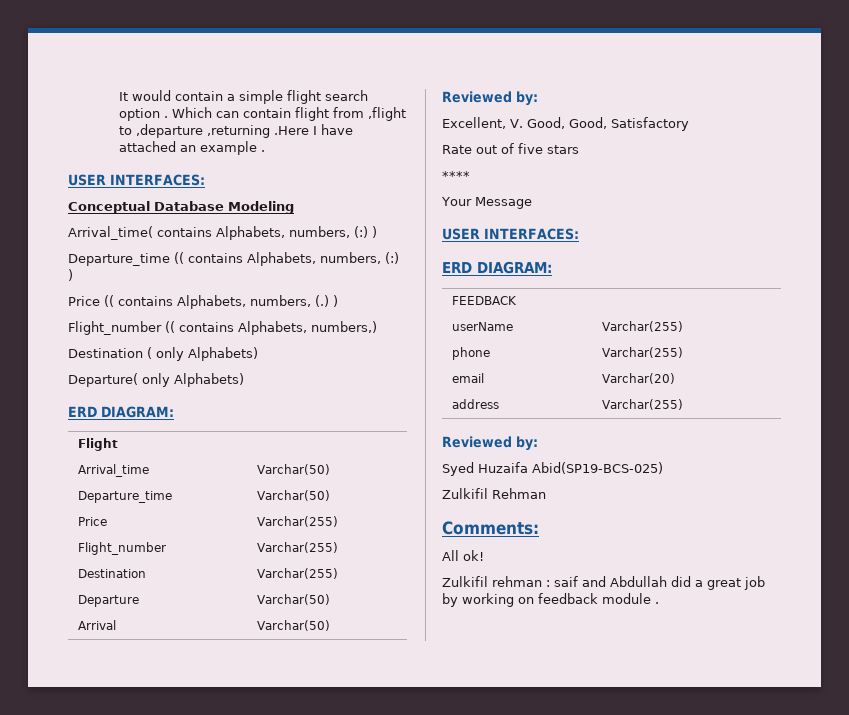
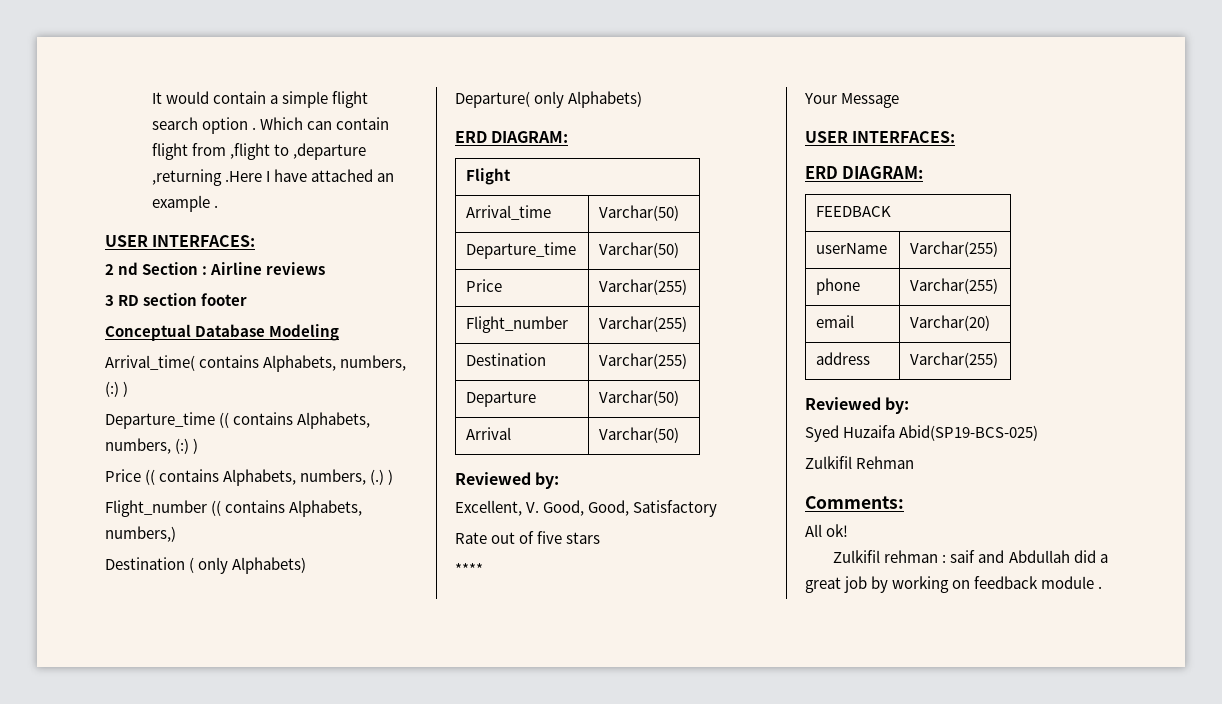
+ 2 nd Section : Airline reviews
+ 3 RD section footer

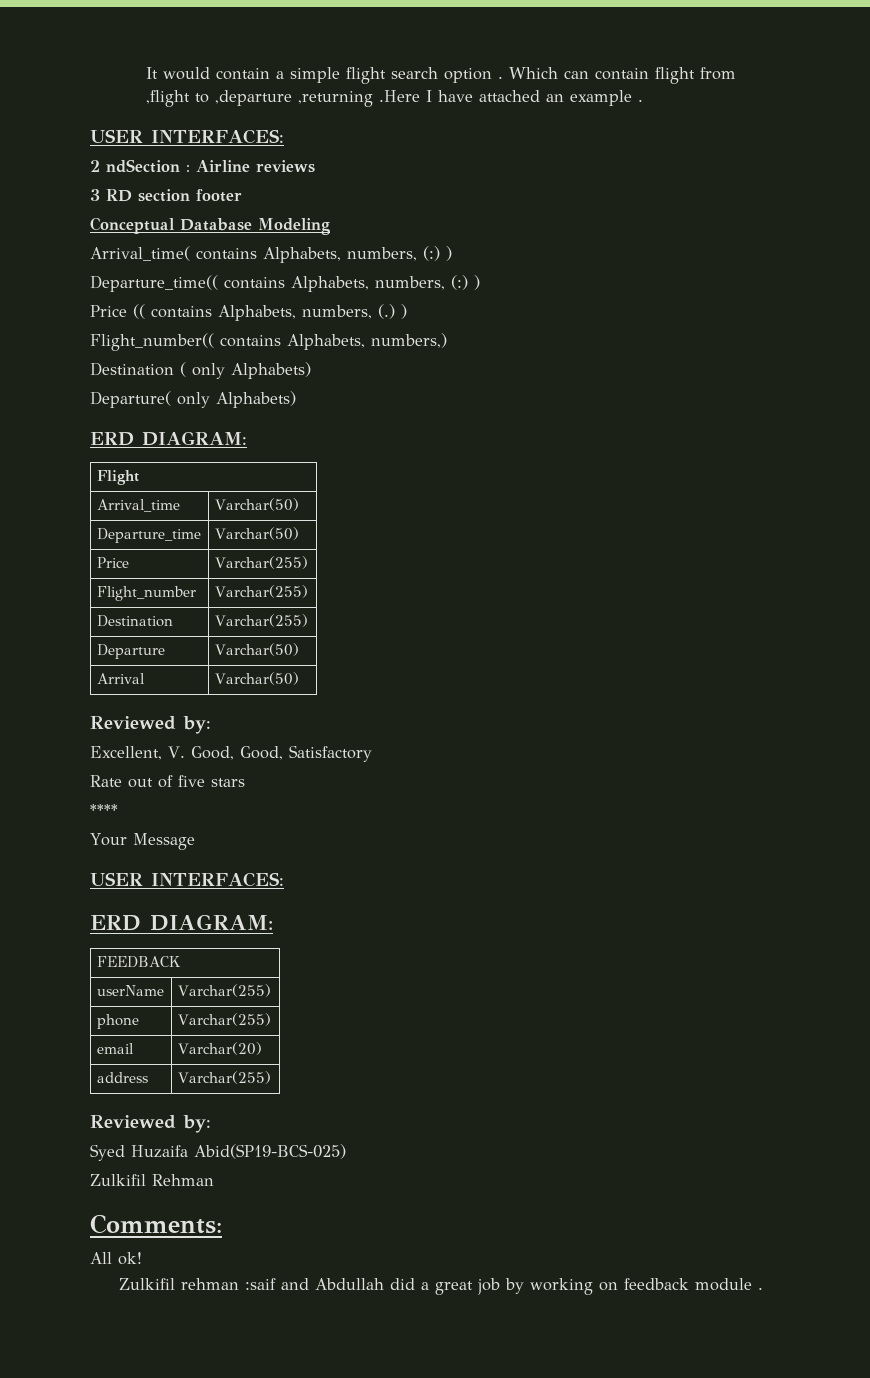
- 2 nd Section : Airline reviews
+ 2 ndSection : Airline reviews
- Departure_time (( contains Alphabets, numbers, (:) )
+ Departure_time(( contains Alphabets, numbers, (:) )
- Flight_number (( contains Alphabets, numbers,)
+ Flight_number(( contains Alphabets, numbers,)
- Zulkifil rehman : saif and Abdullah did a great job by working on feedback module .
+ Zulkifil rehman :saif and Abdullah did a great job by working on feedback module .

